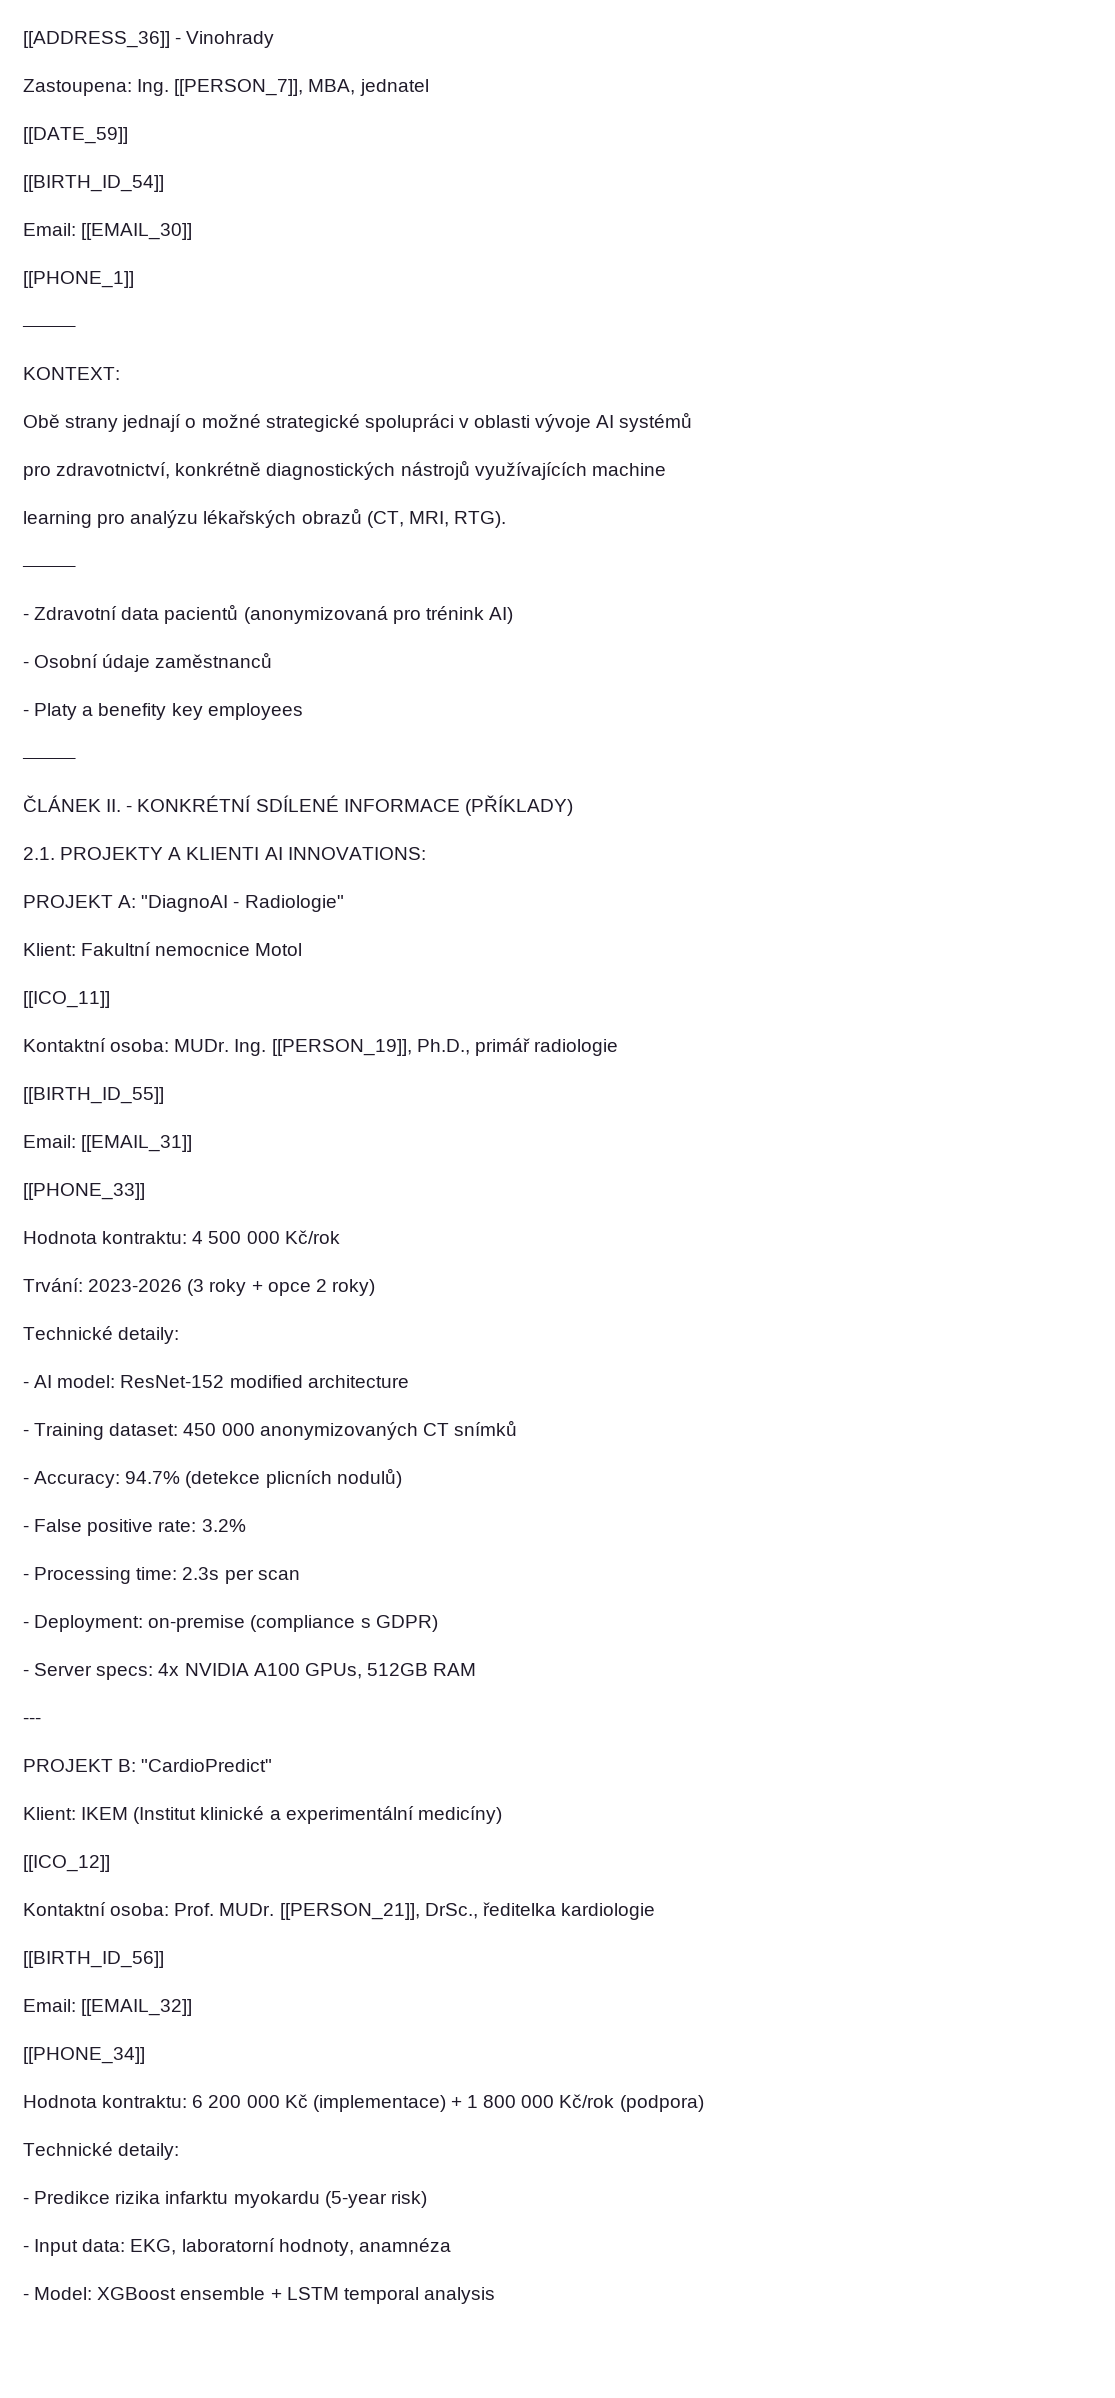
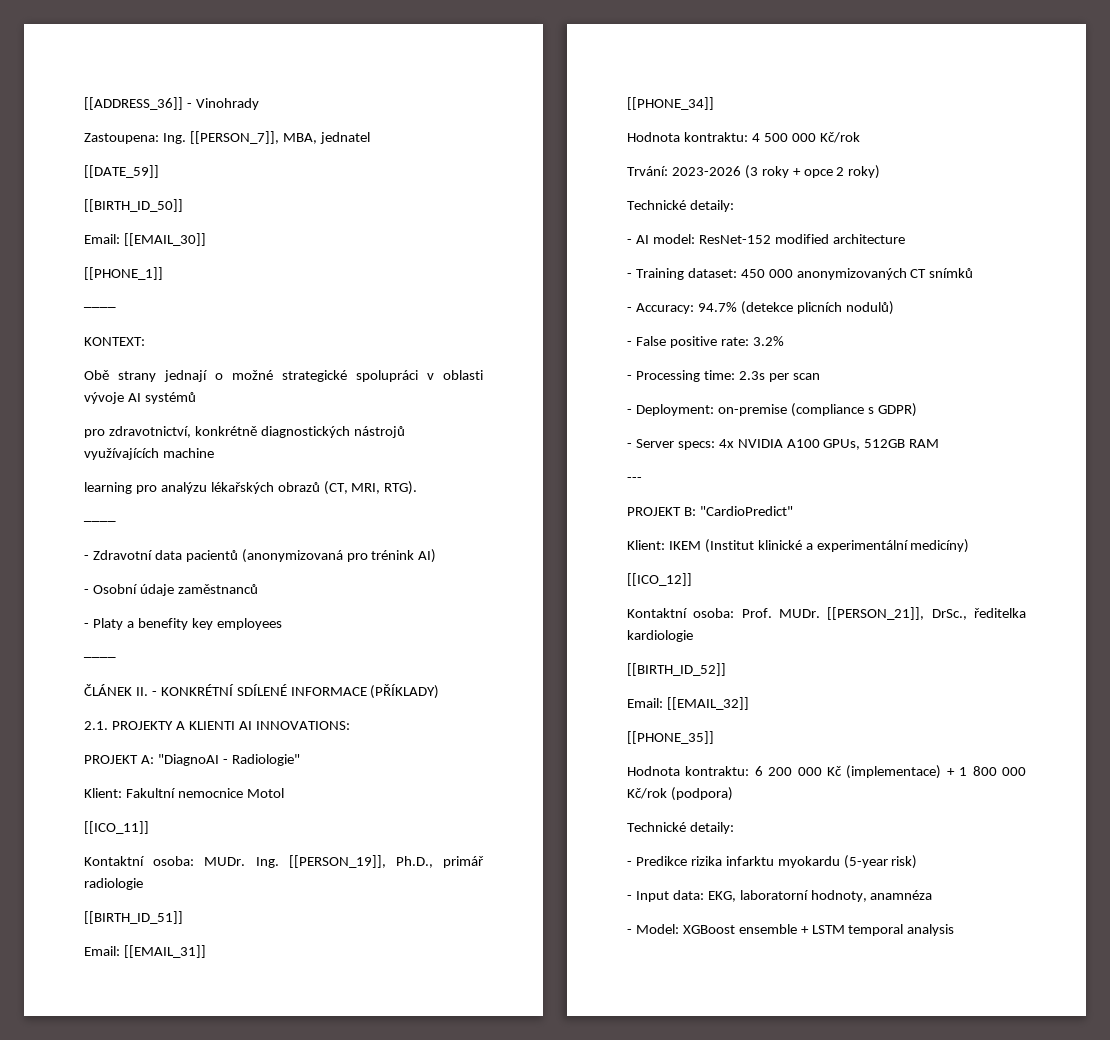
- [[BIRTH_ID_54]]
+ [[BIRTH_ID_50]]
- [[BIRTH_ID_55]]
+ [[BIRTH_ID_51]]
- [[PHONE_33]]
+ [[PHONE_34]]
- [[BIRTH_ID_56]]
+ [[BIRTH_ID_52]]
- [[PHONE_34]]
+ [[PHONE_35]]

